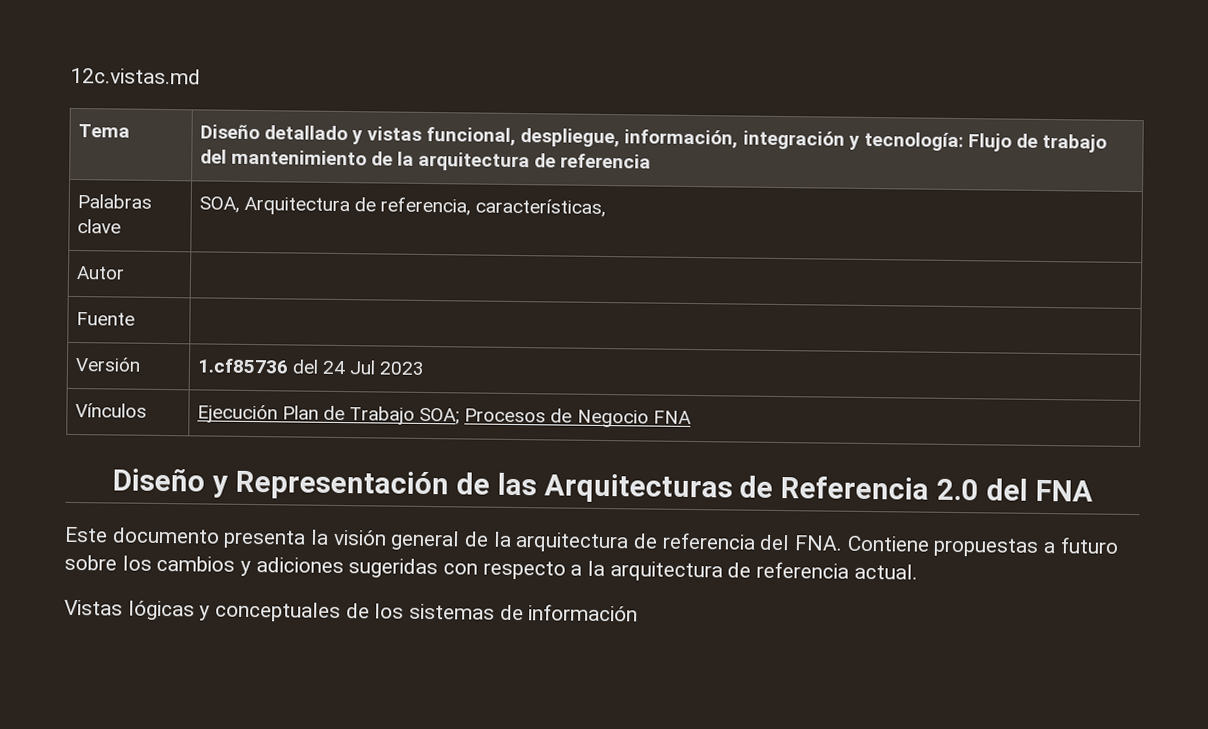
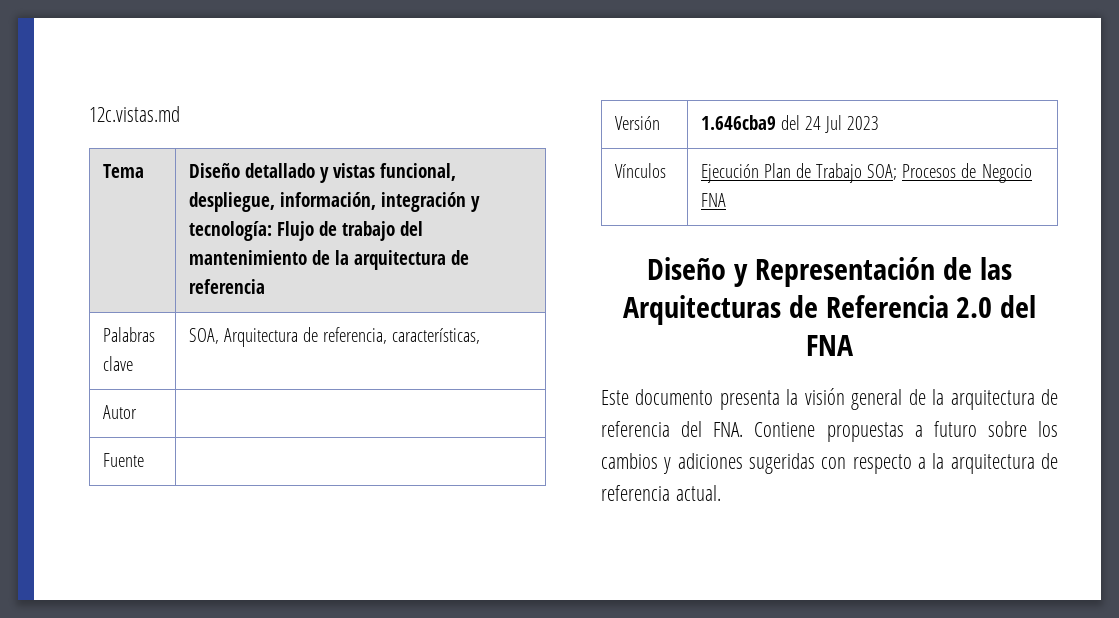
- Versión | 1.cf85736 del 24 Jul 2023
+ Versión | 1.646cba9 del 24 Jul 2023
- Vistas lógicas y conceptuales de los sistemas de información

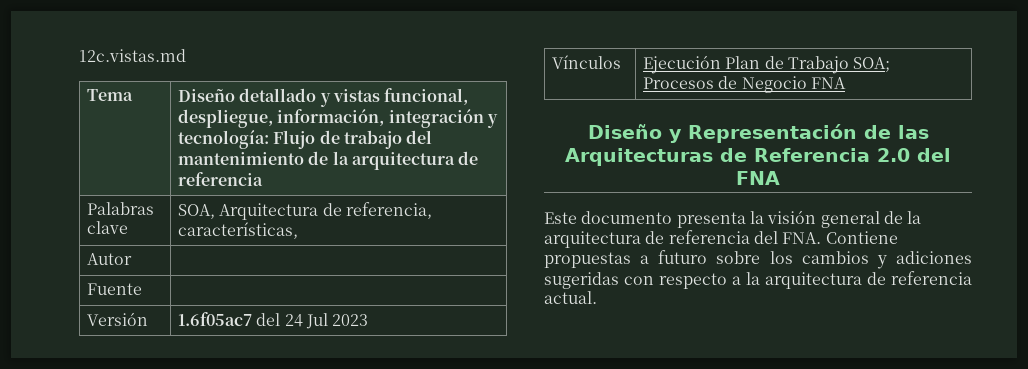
- Versión | 1.646cba9 del 24 Jul 2023
+ Versión | 1.6f05ac7 del 24 Jul 2023

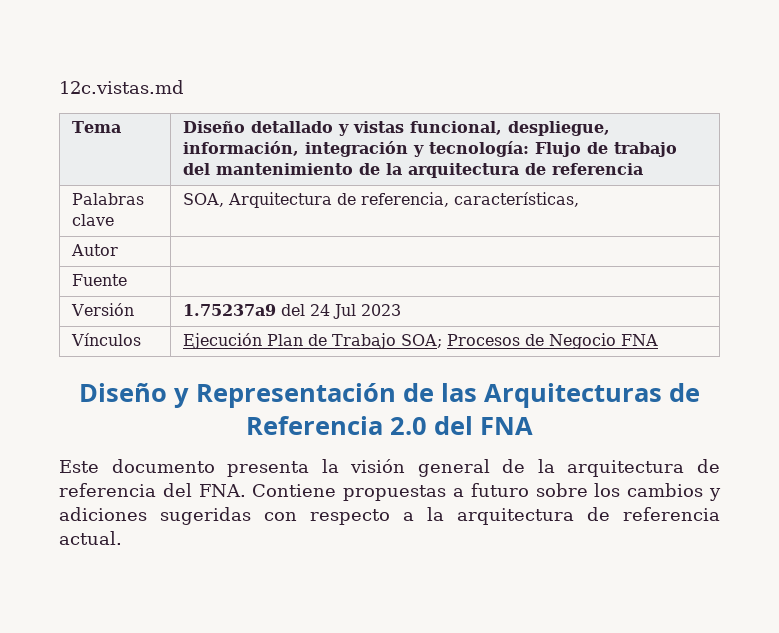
- Versión | 1.6f05ac7 del 24 Jul 2023
+ Versión | 1.75237a9 del 24 Jul 2023

